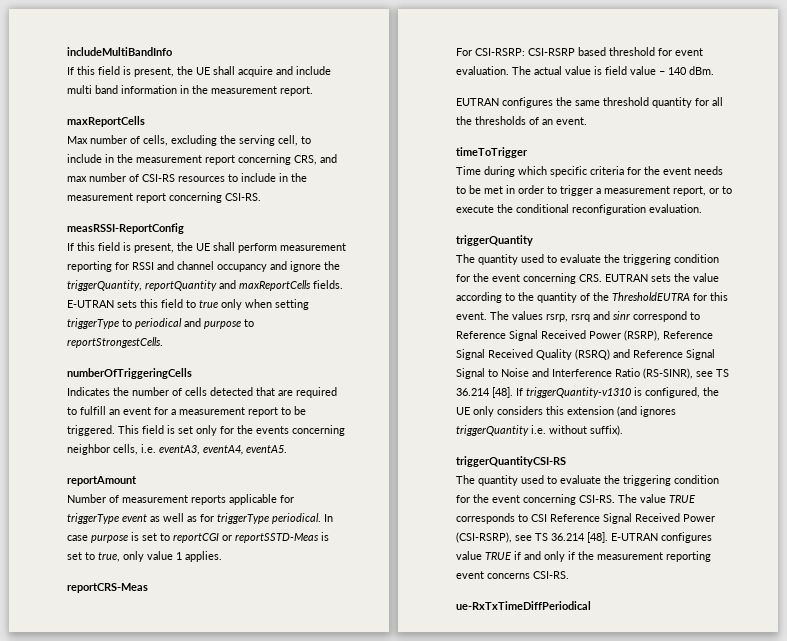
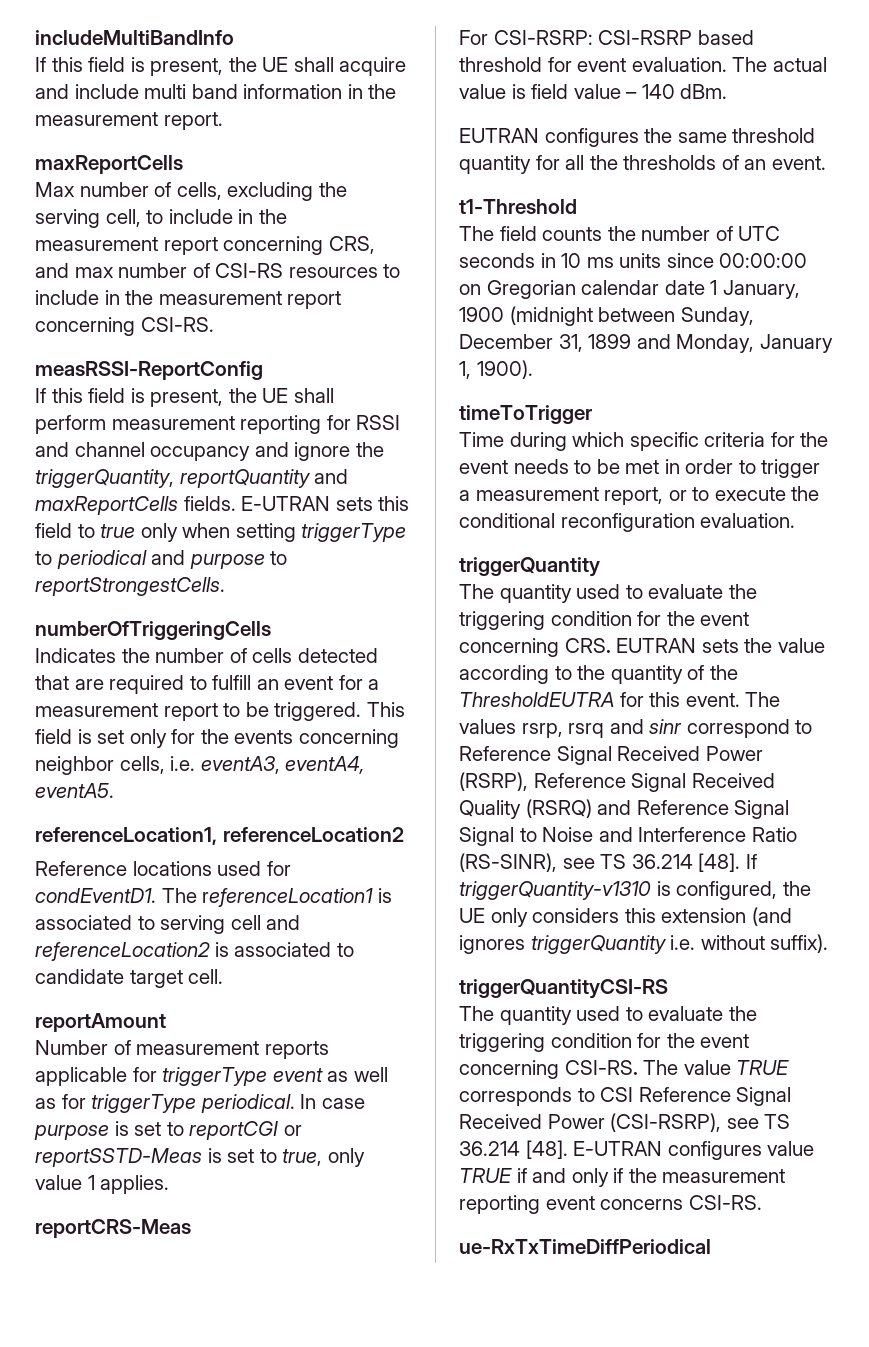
+ referenceLocation1, referenceLocation2
+ Reference locations used for condEventD1. The referenceLocation1 is associated to serving cell and referenceLocation2 is associated to candidate target cell.
+ t1-Threshold
+ The field counts the number of UTC seconds in 10 ms units since 00:00:00 on Gregorian calendar date 1 January, 1900 (midnight between Sunday, December 31, 1899 and Monday, January 1, 1900).

